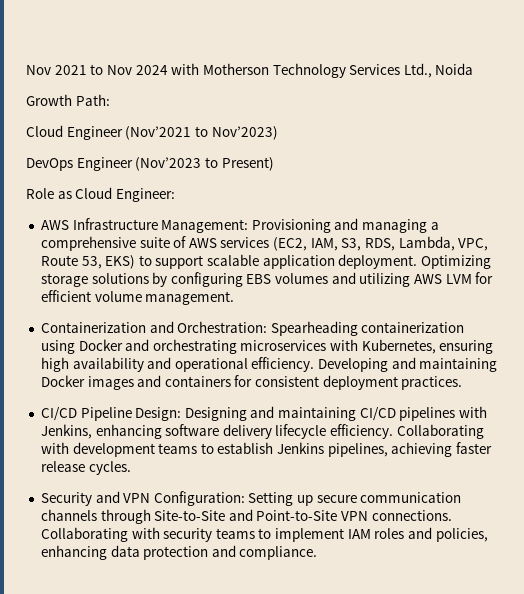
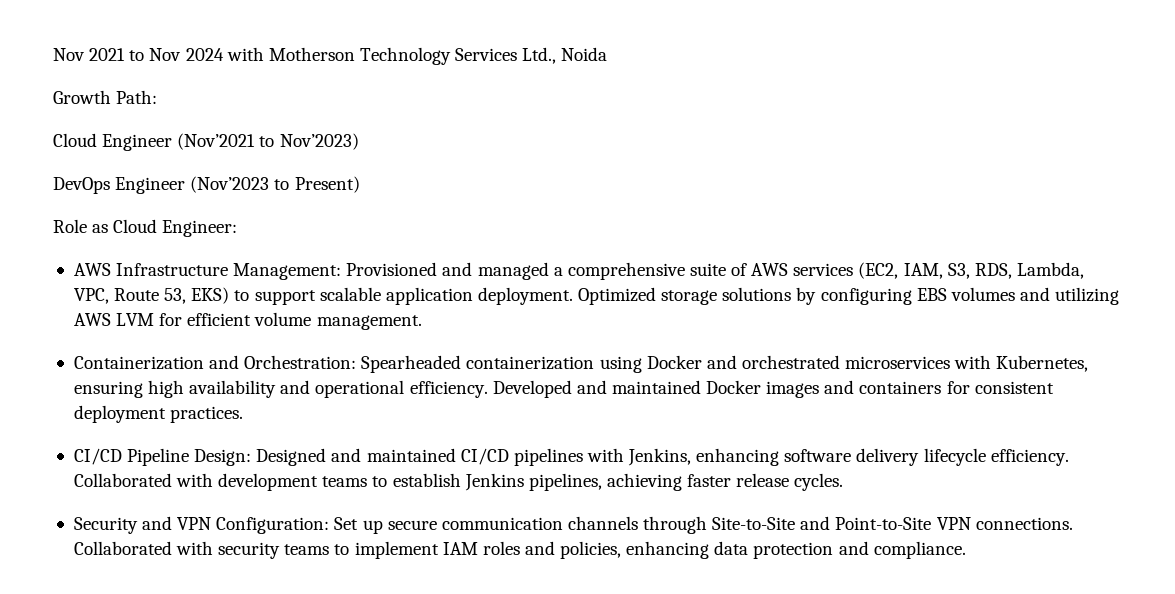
- AWS Infrastructure Management: Provisioning and managing a comprehensive suite of AWS services (EC2, IAM, S3, RDS, Lambda, VPC, Route 53, EKS) to support scalable application deployment.
+ AWS Infrastructure Management: Provisioned and managed a comprehensive suite of AWS services (EC2, IAM, S3, RDS, Lambda, VPC, Route 53, EKS) to support scalable application deployment.
- Optimizing storage solutions by configuring EBS volumes and utilizing AWS LVM for efficient volume management.
+ Optimized storage solutions by configuring EBS volumes and utilizing AWS LVM for efficient volume management.
- Containerization and Orchestration: Spearheading containerization using Docker and orchestrating microservices with Kubernetes, ensuring high availability and operational efficiency.
+ Containerization and Orchestration: Spearheaded containerization using Docker and orchestrated microservices with Kubernetes, ensuring high availability and operational efficiency.
- Developing and maintaining Docker images and containers for consistent deployment practices.
+ Developed and maintained Docker images and containers for consistent deployment practices.
- CI/CD Pipeline Design: Designing and maintaining CI/CD pipelines with Jenkins, enhancing software delivery lifecycle efficiency.
+ CI/CD Pipeline Design: Designed and maintained CI/CD pipelines with Jenkins, enhancing software delivery lifecycle efficiency.
- Collaborating with development teams to establish Jenkins pipelines, achieving faster release cycles.
+ Collaborated with development teams to establish Jenkins pipelines, achieving faster release cycles.
- Security and VPN Configuration: Setting up secure communication channels through Site-to-Site and Point-to-Site VPN connections.
+ Security and VPN Configuration: Set up secure communication channels through Site-to-Site and Point-to-Site VPN connections.
- Collaborating with security teams to implement IAM roles and policies, enhancing data protection and compliance.
+ Collaborated with security teams to implement IAM roles and policies, enhancing data protection and compliance.

